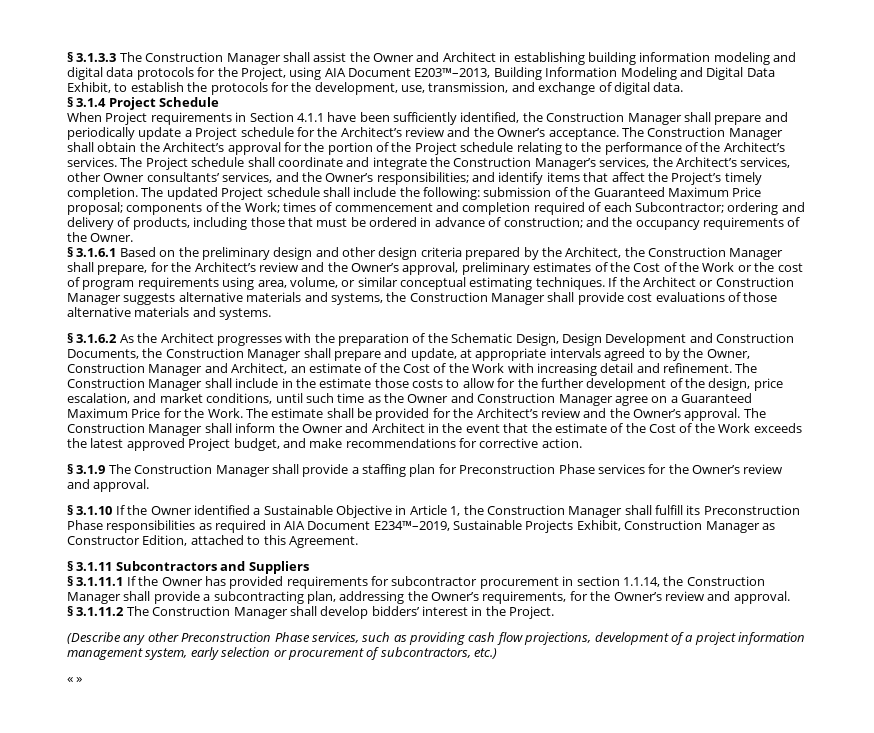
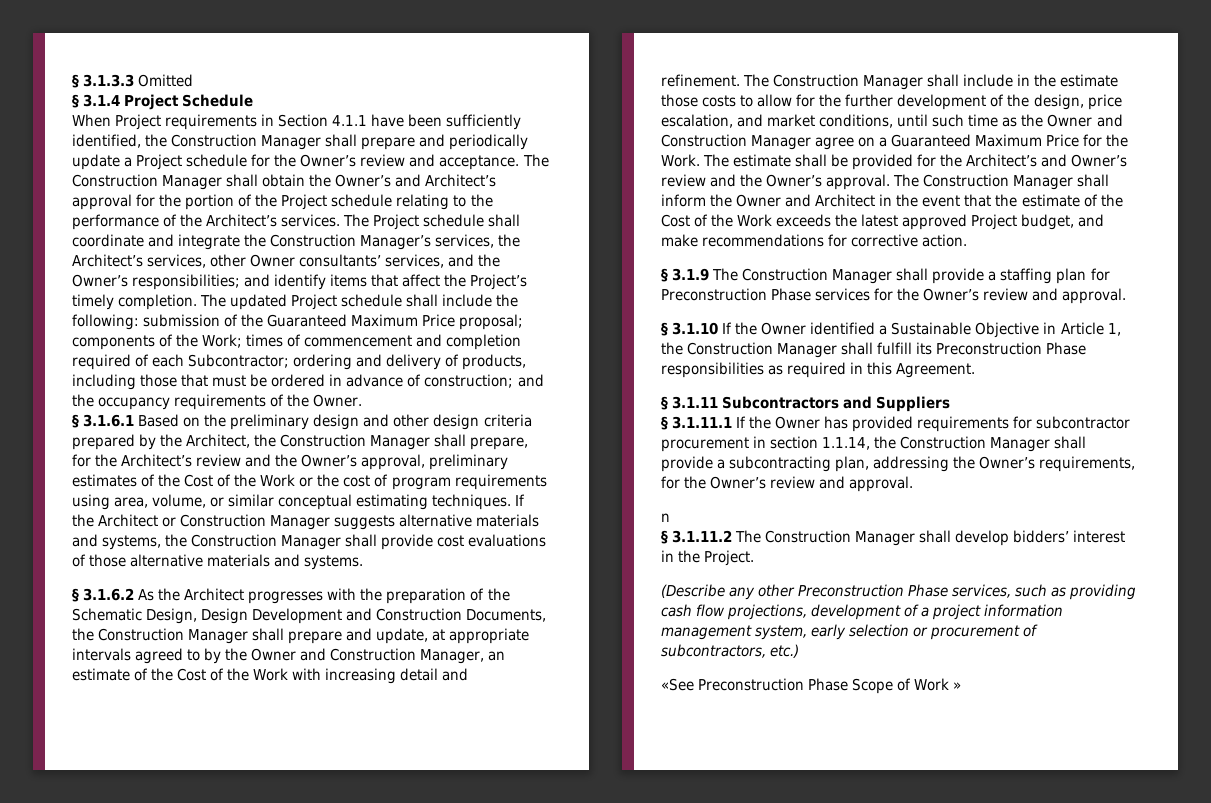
- § 3.1.3.3 The Construction Manager shall assist the Owner and Architect in establishing building information modeling and digital data protocols for the Project, using AIA Document E203™–2013, Building Information Modeling and Digital Data Exhibit, to establish the protocols for the development, use, transmission, and exchange of digital data.
+ § 3.1.3.3 Omitted
- When Project requirements in Section 4.1.1 have been sufficiently identified, the Construction Manager shall prepare and periodically update a Project schedule for the Architect’s review and the Owner’s acceptance.
+ When Project requirements in Section 4.1.1 have been sufficiently identified, the Construction Manager shall prepare and periodically update a Project schedule for the Owner’s review and acceptance.
- The Construction Manager shall obtain the Architect’s approval for the portion of the Project schedule relating to the performance of the Architect’s services.
+ The Construction Manager shall obtain the Owner’s and Architect’s approval for the portion of the Project schedule relating to the performance of the Architect’s services.
- § 3.1.6.2 As the Architect progresses with the preparation of the Schematic Design, Design Development and Construction Documents, the Construction Manager shall prepare and update, at appropriate intervals agreed to by the Owner, Construction Manager and Architect, an estimate of the Cost of the Work with increasing detail and refinement.
+ § 3.1.6.2 As the Architect progresses with the preparation of the Schematic Design, Design Development and Construction Documents, the Construction Manager shall prepare and update, at appropriate intervals agreed to by the Owner and Construction Manager, an estimate of the Cost of the Work with increasing detail and refinement.
- The estimate shall be provided for the Architect’s review and the Owner’s approval.
+ The estimate shall be provided for the Architect’s and Owner’s review and the Owner’s approval.
- § 3.1.10 If the Owner identified a Sustainable Objective in Article 1, the Construction Manager shall fulfill its Preconstruction Phase responsibilities as required in AIA Document E234™–2019, Sustainable Projects Exhibit, Construction Manager as Constructor Edition, attached to this Agreement.
+ § 3.1.10 If the Owner identified a Sustainable Objective in Article 1, the Construction Manager shall fulfill its Preconstruction Phase responsibilities as required in this Agreement.
+ n
- « »
+ «See Preconstruction Phase Scope of Work »

